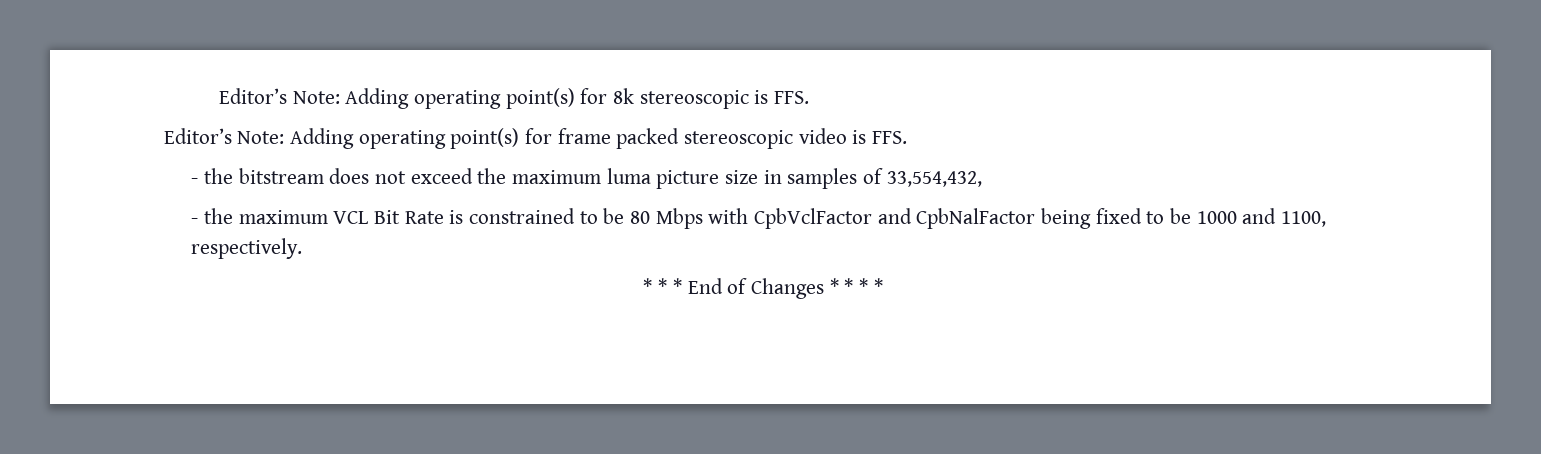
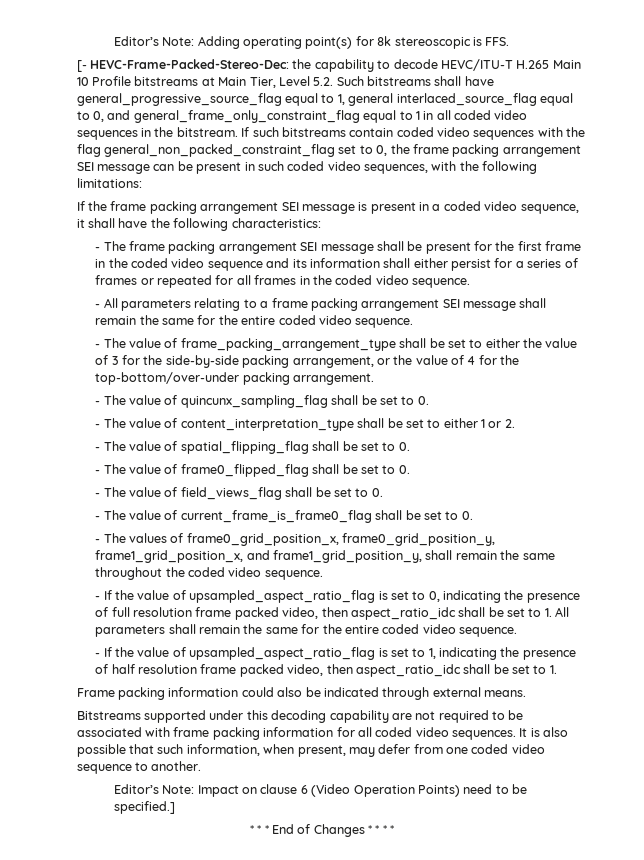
- Editor’s Note: Adding operating point(s) for frame packed stereoscopic video is FFS.
- - the bitstream does not exceed the maximum luma picture size in samples of 33,554,432,
- - the maximum VCL Bit Rate is constrained to be 80 Mbps with CpbVclFactor and CpbNalFactor being fixed to be 1000 and 1100, respectively.
+ [- HEVC-Frame-Packed-Stereo-Dec: the capability to decode HEVC/ITU-T H.265 Main 10 Profile bitstreams at Main Tier, Level 5.2. Such bitstreams shall have general_progressive_source_flag equal to 1, general interlaced_source_flag equal to 0, and general_frame_only_constraint_flag equal to 1 in all coded video sequences in the bitstream. If such bitstreams contain coded video sequences with the flag general_non_packed_constraint_flag set to 0, the frame packing arrangement SEI message can be present in such coded video sequences, with the following limitations:
+ If the frame packing arrangement SEI message is present in a coded video sequence, it shall have the following characteristics:
+ - The frame packing arrangement SEI message shall be present for the first frame in the coded video sequence and its information shall either persist for a series of frames or repeated for all frames in the coded video sequence.
+ - All parameters relating to a frame packing arrangement SEI message shall remain the same for the entire coded video sequence.
+ - The value of frame_packing_arrangement_type shall be set to either the value of 3 for the side-by-side packing arrangement, or the value of 4 for the top-bottom/over-under packing arrangement.
+ - The value of quincunx_sampling_flag shall be set to 0.
+ - The value of content_interpretation_type shall be set to either 1 or 2.
+ - The value of spatial_flipping_flag shall be set to 0.
+ - The value of frame0_flipped_flag shall be set to 0.
+ - The value of field_views_flag shall be set to 0.
+ - The value of current_frame_is_frame0_flag shall be set to 0.
+ - The values of frame0_grid_position_x, frame0_grid_position_y, frame1_grid_position_x, and frame1_grid_position_y, shall remain the same throughout the coded video sequence.
+ - If the value of upsampled_aspect_ratio_flag is set to 0, indicating the presence of full resolution frame packed video, then aspect_ratio_idc shall be set to 1. All parameters shall remain the same for the entire coded video sequence.
+ - If the value of upsampled_aspect_ratio_flag is set to 1, indicating the presence of half resolution frame packed video, then aspect_ratio_idc shall be set to 1.
+ Frame packing information could also be indicated through external means.
+ Bitstreams supported under this decoding capability are not required to be associated with frame packing information for all coded video sequences. It is also possible that such information, when present, may defer from one coded video sequence to another.
+ Editor’s Note: Impact on clause 6 (Video Operation Points) need to be specified.]

